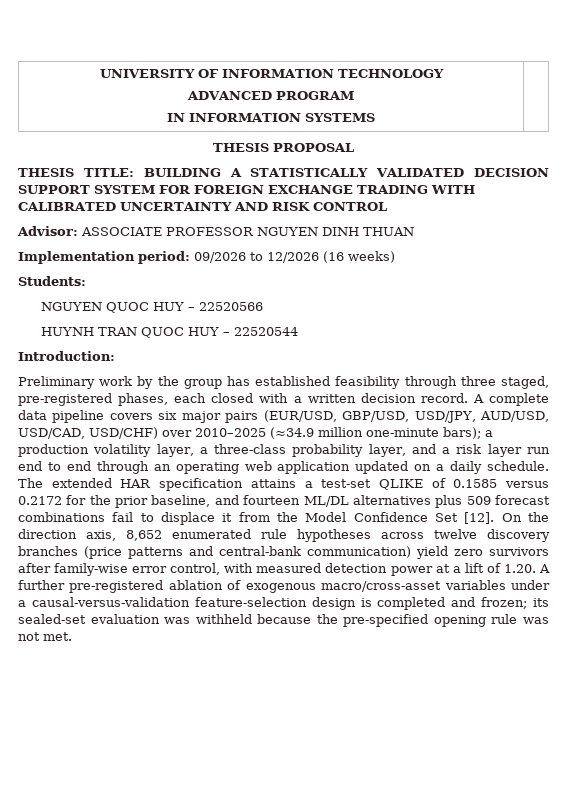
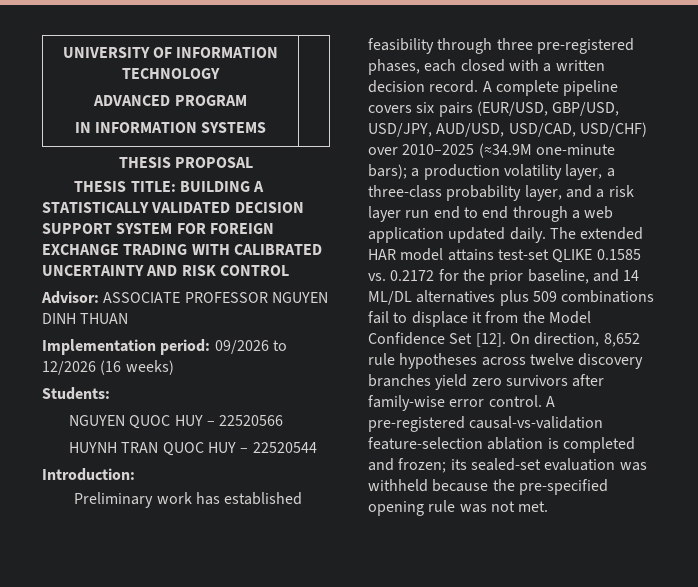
- Preliminary work by the group has established feasibility through three staged, pre-registered phases, each closed with a written decision record.
+ Preliminary work has established feasibility through three pre-registered phases, each closed with a written decision record.
- A complete data pipeline covers six major pairs (EUR/USD, GBP/USD, USD/JPY, AUD/USD, USD/CAD, USD/CHF) over 2010–2025 (≈34.9 million one-minute bars); a production volatility layer, a three-class probability layer, and a risk layer run end to end through an operating web application updated on a daily schedule. The extended HAR specification attains a test-set QLIKE of 0.1585 versus 0.2172 for the prior baseline, and fourteen ML/DL alternatives plus 509 forecast combinations fail to displace it from the Model Confidence Set [12].
+ A complete pipeline covers six pairs (EUR/USD, GBP/USD, USD/JPY, AUD/USD, USD/CAD, USD/CHF) over 2010–2025 (≈34.9M one-minute bars); a production volatility layer, a three-class probability layer, and a risk layer run end to end through a web application updated daily. The extended HAR model attains test-set QLIKE 0.1585 vs. 0.2172 for the prior baseline, and 14 ML/DL alternatives plus 509 combinations fail to displace it from the Model Confidence Set [12].
- On the direction axis, 8,652 enumerated rule hypotheses across twelve discovery branches (price patterns and central-bank communication) yield zero survivors after family-wise error control, with measured detection power at a lift of 1.20. A further pre-registered ablation of exogenous macro/cross-asset variables under a causal-versus-validation feature-selection design is completed and frozen; its sealed-set evaluation was withheld because the pre-specified opening rule was not met.
+ On direction, 8,652 rule hypotheses across twelve discovery branches yield zero survivors after family-wise error control. A pre-registered causal-vs-validation feature-selection ablation is completed and frozen; its sealed-set evaluation was withheld because the pre-specified opening rule was not met.

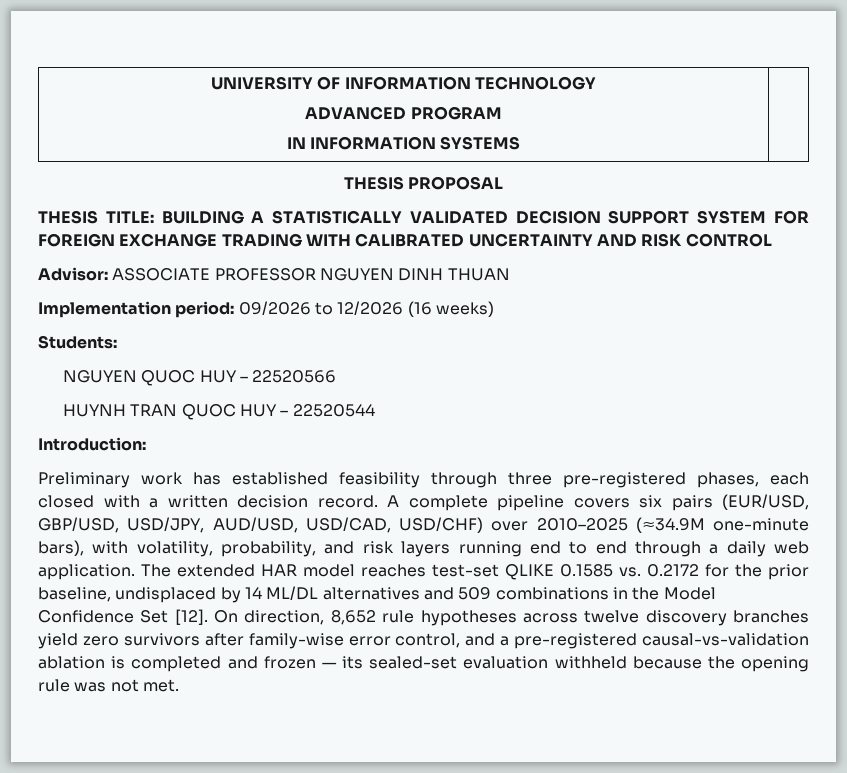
- A complete pipeline covers six pairs (EUR/USD, GBP/USD, USD/JPY, AUD/USD, USD/CAD, USD/CHF) over 2010–2025 (≈34.9M one-minute bars); a production volatility layer, a three-class probability layer, and a risk layer run end to end through a web application updated daily.
+ A complete pipeline covers six pairs (EUR/USD, GBP/USD, USD/JPY, AUD/USD, USD/CAD, USD/CHF) over 2010–2025 (≈34.9M one-minute bars), with volatility, probability, and risk layers running end to end through a daily web application.
- The extended HAR model attains test-set QLIKE 0.1585 vs. 0.2172 for the prior baseline, and 14 ML/DL alternatives plus 509 combinations fail to displace it from the Model Confidence Set [12].
+ The extended HAR model reaches test-set QLIKE 0.1585 vs. 0.2172 for the prior baseline, undisplaced by 14 ML/DL alternatives and 509 combinations in the Model Confidence Set [12].
- On direction, 8,652 rule hypotheses across twelve discovery branches yield zero survivors after family-wise error control. A pre-registered causal-vs-validation feature-selection ablation is completed and frozen; its sealed-set evaluation was withheld because the pre-specified opening rule was not met.
+ On direction, 8,652 rule hypotheses across twelve discovery branches yield zero survivors after family-wise error control, and a pre-registered causal-vs-validation ablation is completed and frozen — its sealed-set evaluation withheld because the opening rule was not met.

